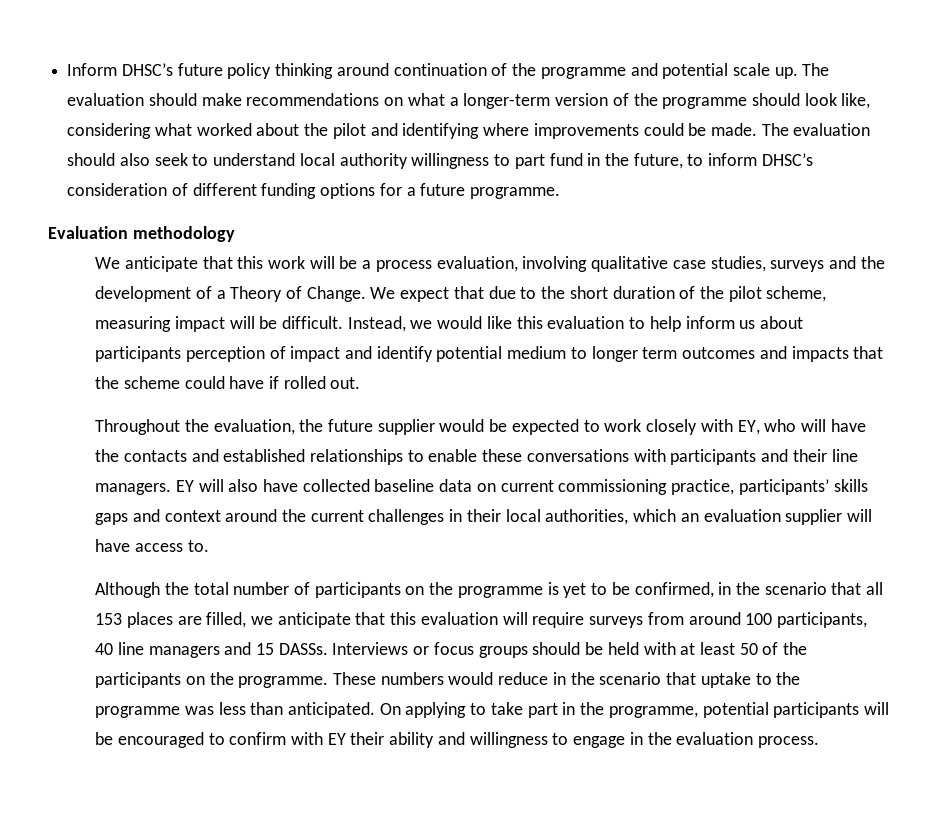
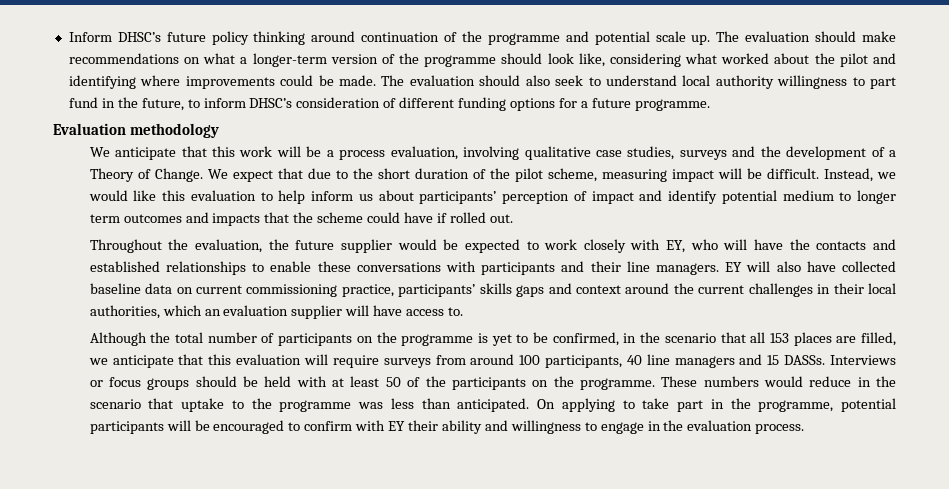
- Instead, we would like this evaluation to help inform us about participants perception of impact and identify potential medium to longer term outcomes and impacts that the scheme could have if rolled out.
+ Instead, we would like this evaluation to help inform us about participants’ perception of impact and identify potential medium to longer term outcomes and impacts that the scheme could have if rolled out.

